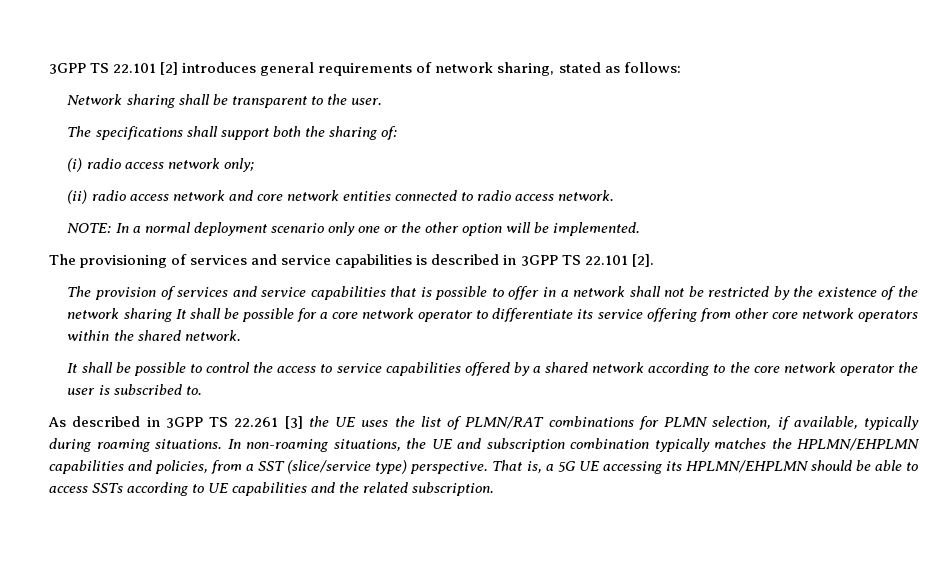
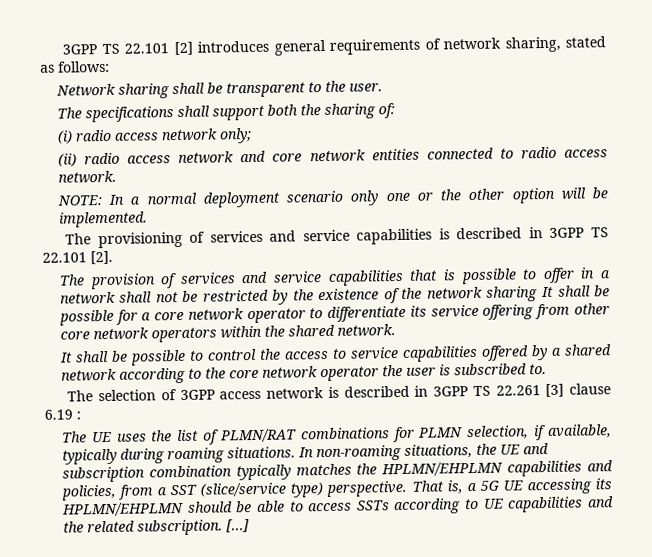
- As described in 3GPP TS 22.261 [3] the UE uses the list of PLMN/RAT combinations for PLMN selection, if available, typically during roaming situations.
+ The selection of 3GPP access network is described in 3GPP TS 22.261 [3] clause 6.19 :
+ The UE uses the list of PLMN/RAT combinations for PLMN selection, if available, typically during roaming situations.
+ […]

